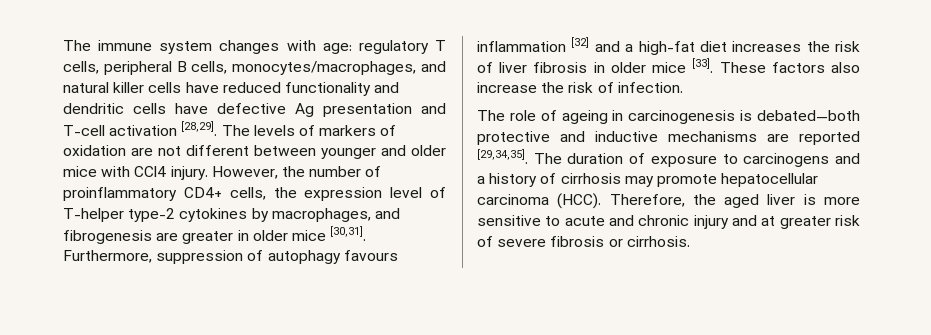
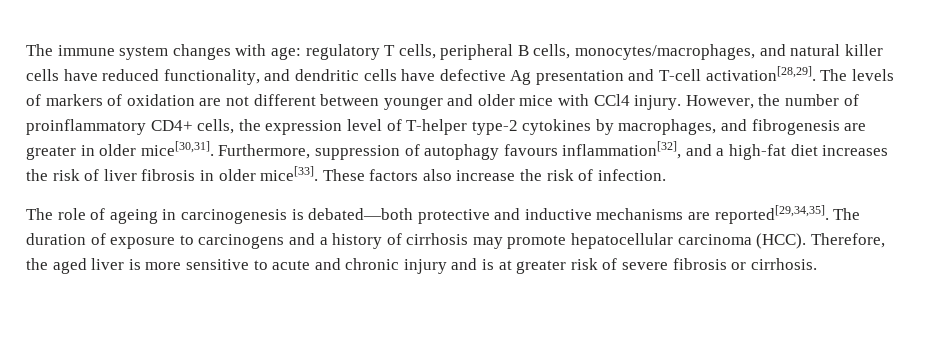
- The immune system changes with age: regulatory T cells, peripheral B cells, monocytes/macrophages, and natural killer cells have reduced functionality and dendritic cells have defective Ag presentation and T-cell activation [28,29].
+ The immune system changes with age: regulatory T cells, peripheral B cells, monocytes/macrophages, and natural killer cells have reduced functionality, and dendritic cells have defective Ag presentation and T-cell activation[28,29].
- However, the number of proinflammatory CD4+ cells, the expression level of T-helper type-2 cytokines by macrophages, and fibrogenesis are greater in older mice [30,31].
+ However, the number of proinflammatory CD4+ cells, the expression level of T-helper type-2 cytokines by macrophages, and fibrogenesis are greater in older mice[30,31].
- Furthermore, suppression of autophagy favours inflammation [32] and a high-fat diet increases the risk of liver fibrosis in older mice [33].
+ Furthermore, suppression of autophagy favours inflammation[32], and a high-fat diet increases the risk of liver fibrosis in older mice[33].
- The role of ageing in carcinogenesis is debated—both protective and inductive mechanisms are reported [29,34,35].
+ The role of ageing in carcinogenesis is debated—both protective and inductive mechanisms are reported[29,34,35].
- Therefore, the aged liver is more sensitive to acute and chronic injury and at greater risk of severe fibrosis or cirrhosis.
+ Therefore, the aged liver is more sensitive to acute and chronic injury and is at greater risk of severe fibrosis or cirrhosis.

